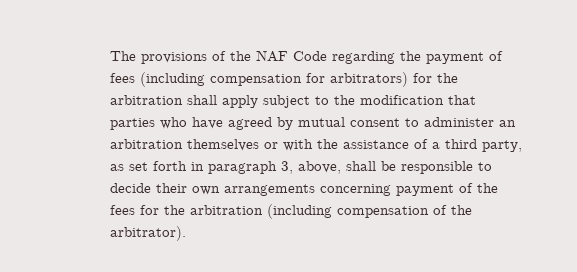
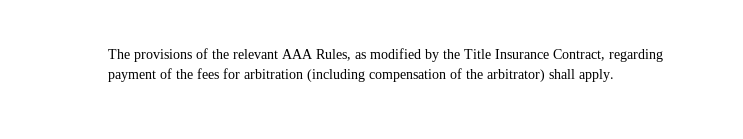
- The provisions of the NAF Code regarding the payment of fees (including compensation for arbitrators) for the arbitration shall apply subject to the modification that parties who have agreed by mutual consent to administer an arbitration themselves or with the assistance of a third party, as set forth in paragraph 3, above, shall be responsible to decide their own arrangements concerning payment of the fees for the arbitration (including compensation of the arbitrator).
+ The provisions of the relevant AAA Rules, as modified by the Title Insurance Contract, regarding payment of the fees for arbitration (including compensation of the arbitrator) shall apply.

